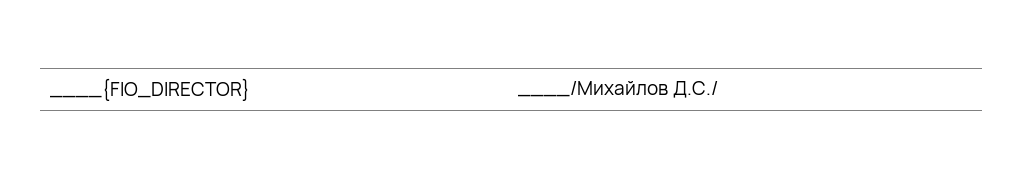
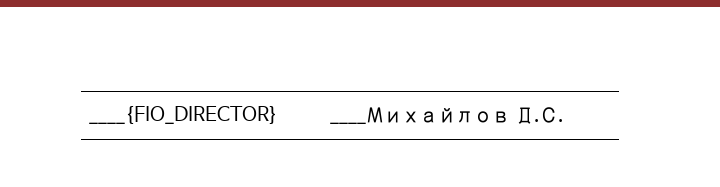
- ____{FIO_DIRECTOR} | ____/Михайлов Д.С./
+ ____{FIO_DIRECTOR} | ____Михайлов Д.С.

